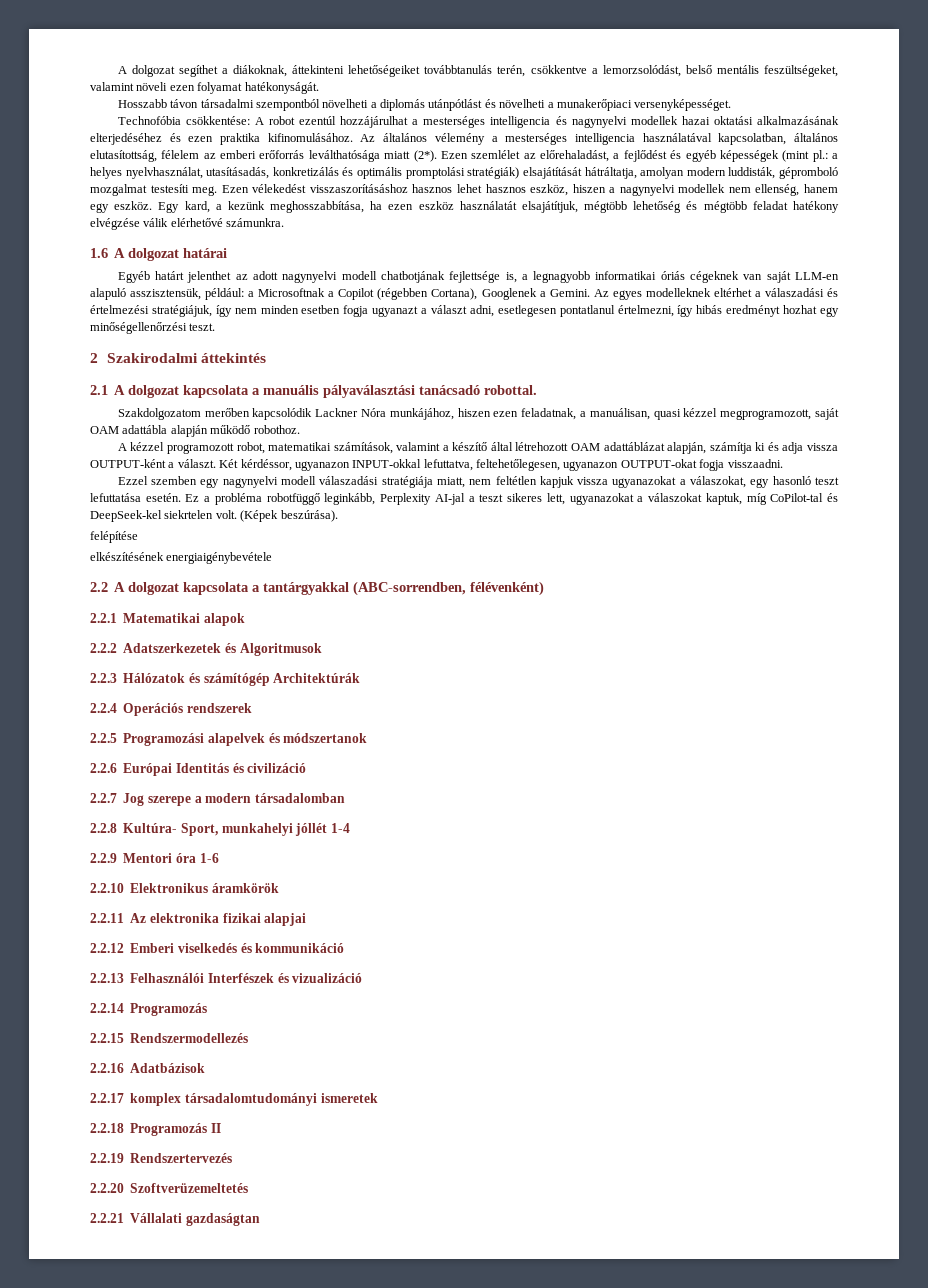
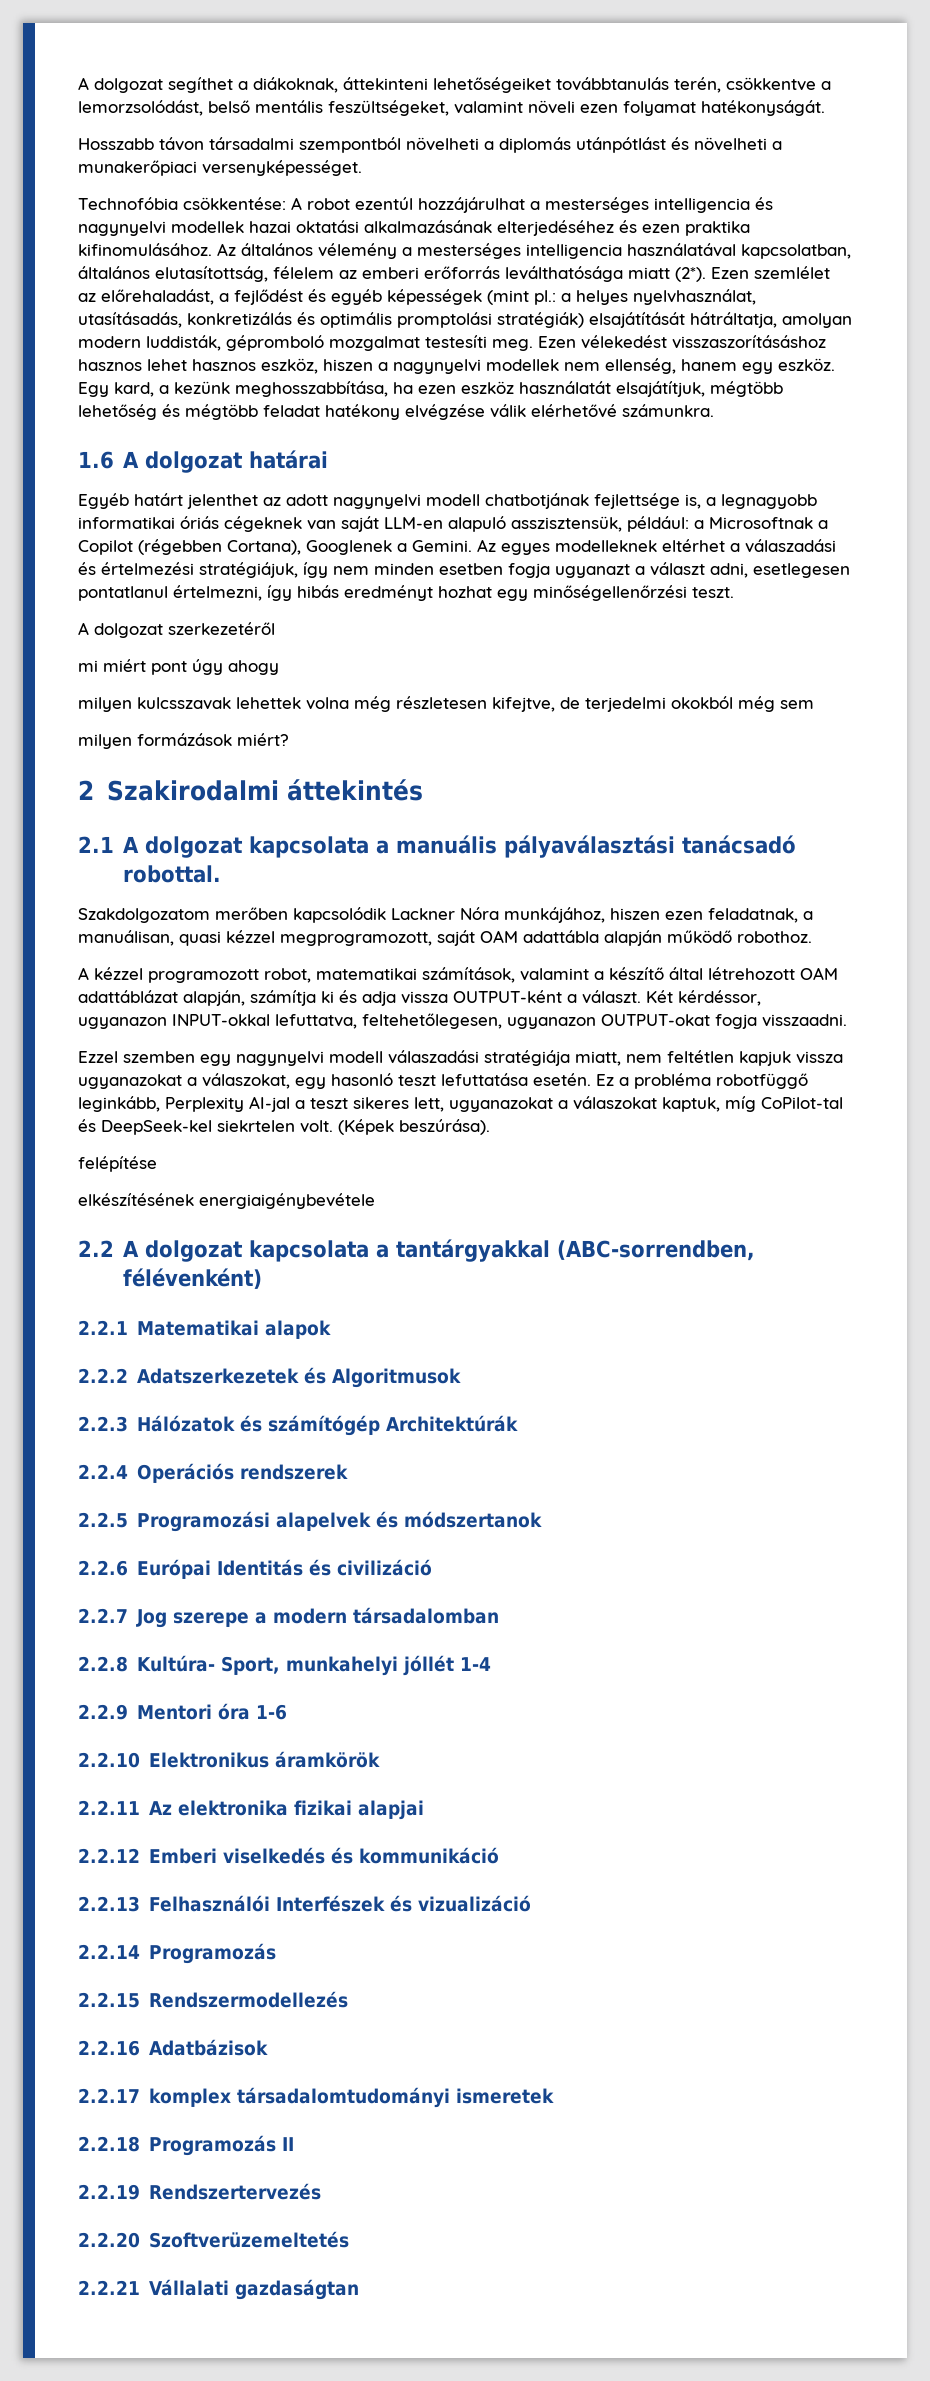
+ A dolgozat szerkezetéről
+ mi miért pont úgy ahogy
+ milyen kulcsszavak lehettek volna még részletesen kifejtve, de terjedelmi okokból még sem
+ milyen formázások miért?

